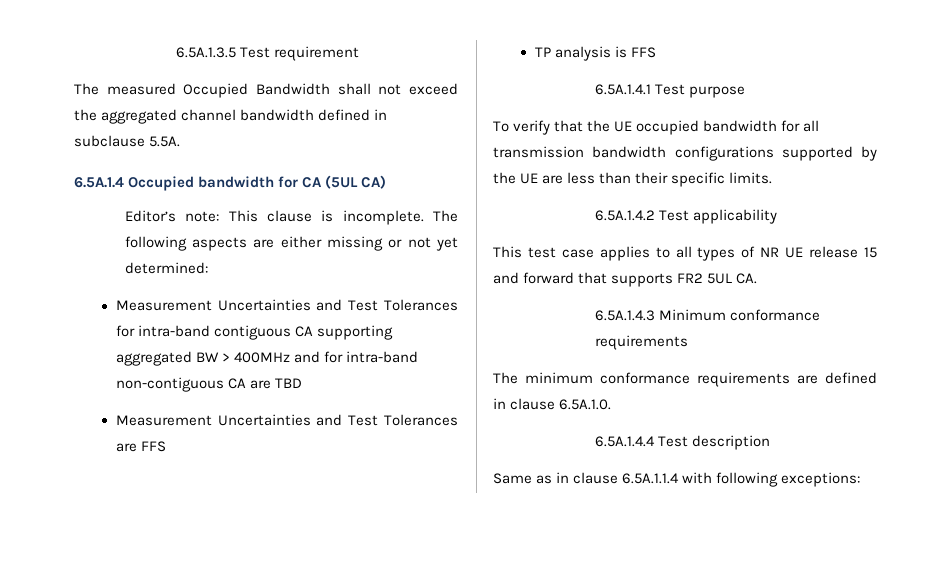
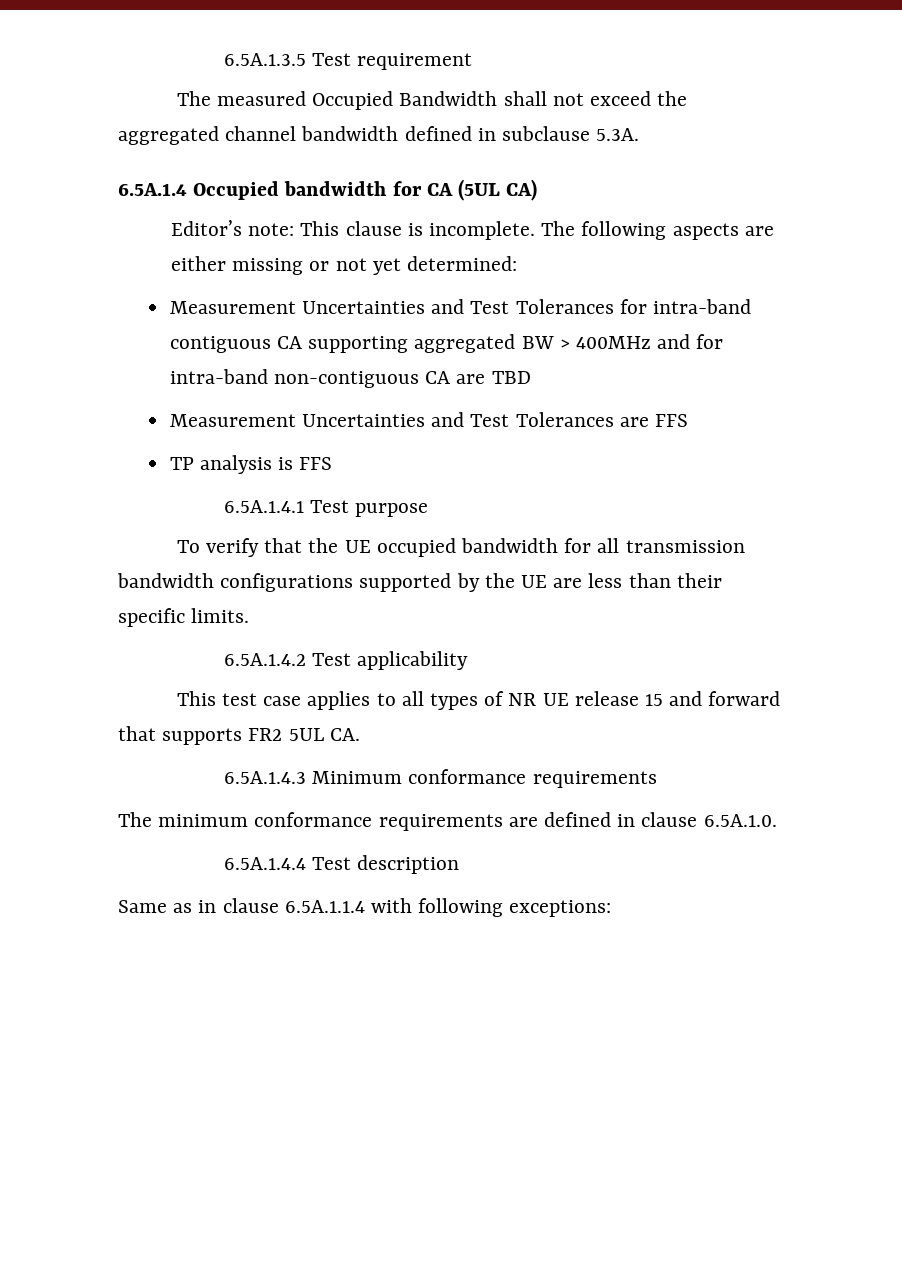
- The measured Occupied Bandwidth shall not exceed the aggregated channel bandwidth defined in subclause 5.5A.
+ The measured Occupied Bandwidth shall not exceed the aggregated channel bandwidth defined in subclause 5.3A.

